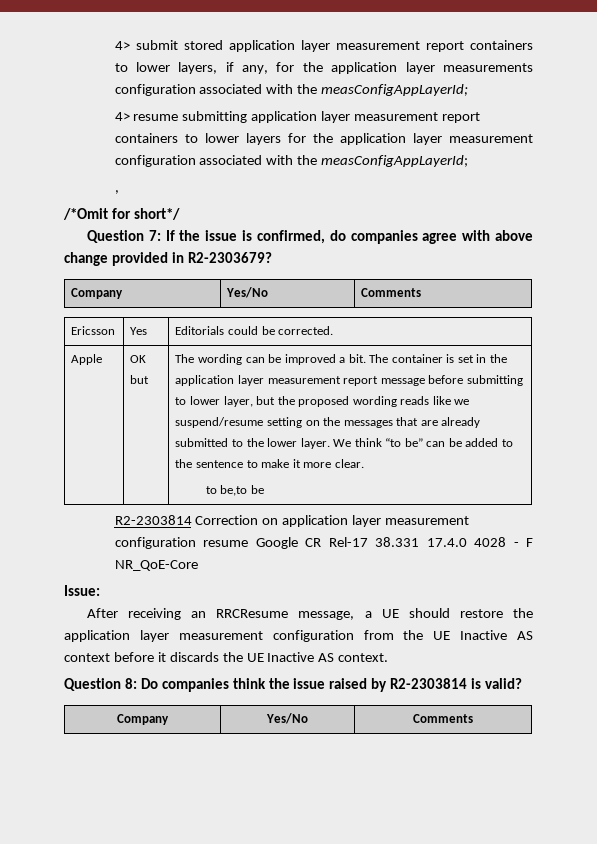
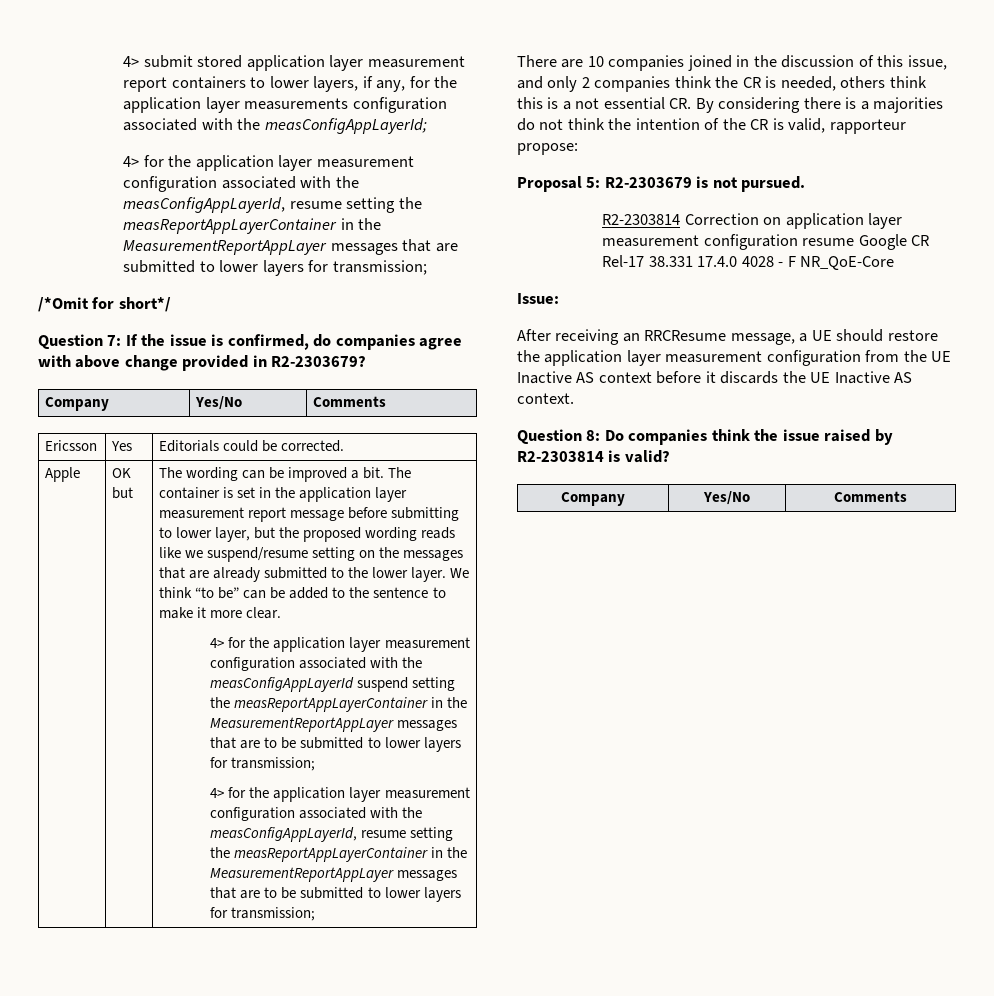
- 4> resume submitting application layer measurement report containers to lower layers for the application layer measurement configuration associated with the measConfigAppLayerId;
- ,
+ 4> for the application layer measurement configuration associated with the measConfigAppLayerId, resume setting the measReportAppLayerContainer in the MeasurementReportAppLayer messages that are submitted to lower layers for transmission;
- to be,to be
+ 4> for the application layer measurement configuration associated with the measConfigAppLayerId suspend setting the measReportAppLayerContainer in the MeasurementReportAppLayer messages that are to be submitted to lower layers for transmission;
+ 4> for the application layer measurement configuration associated with the measConfigAppLayerId, resume setting the measReportAppLayerContainer in the MeasurementReportAppLayer messages that are to be submitted to lower layers for transmission;
+ There are 10 companies joined in the discussion of this issue, and only 2 companies think the CR is needed, others think this is a not essential CR. By considering there is a majorities do not think the intention of the CR is valid, rapporteur propose:
+ Proposal 5: R2-2303679 is not pursued.

